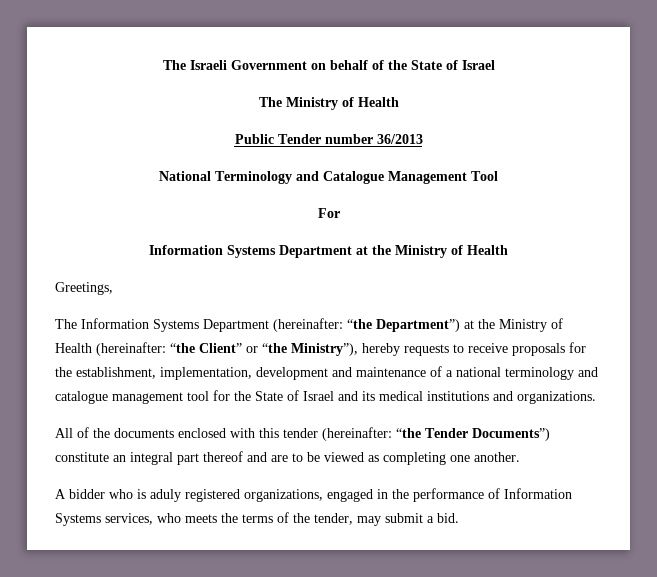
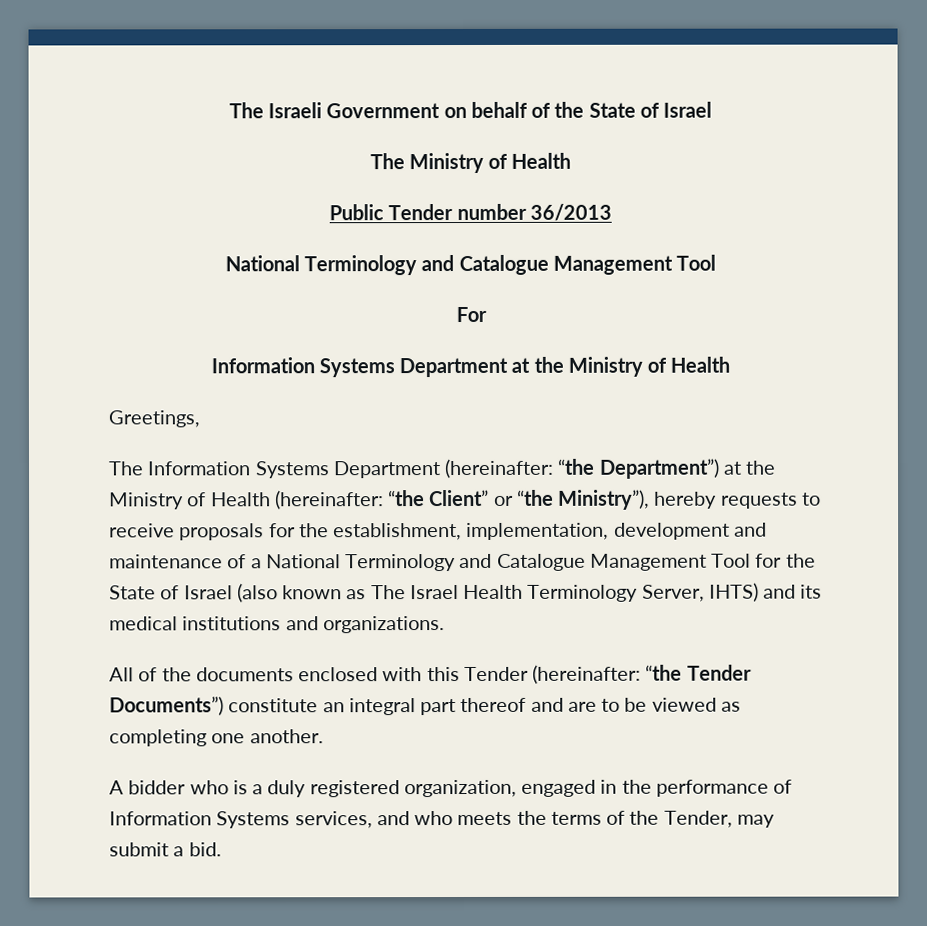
- The Information Systems Department (hereinafter: “the Department”) at the Ministry of Health (hereinafter: “the Client” or “the Ministry”), hereby requests to receive proposals for the establishment, implementation, development and maintenance of a national terminology and catalogue management tool for the State of Israel and its medical institutions and organizations.
+ The Information Systems Department (hereinafter: “the Department”) at the Ministry of Health (hereinafter: “the Client” or “the Ministry”), hereby requests to receive proposals for the establishment, implementation, development and maintenance of a National Terminology and Catalogue Management Tool for the State of Israel (also known as The Israel Health Terminology Server, IHTS) and its medical institutions and organizations.
- All of the documents enclosed with this tender (hereinafter: “the Tender Documents”) constitute an integral part thereof and are to be viewed as completing one another.
+ All of the documents enclosed with this Tender (hereinafter: “the Tender Documents”) constitute an integral part thereof and are to be viewed as completing one another.
- A bidder who is aduly registered organizations, engaged in the performance of Information Systems services, who meets the terms of the tender, may submit a bid.
+ A bidder who is a duly registered organization, engaged in the performance of Information Systems services, and who meets the terms of the Tender, may submit a bid.

